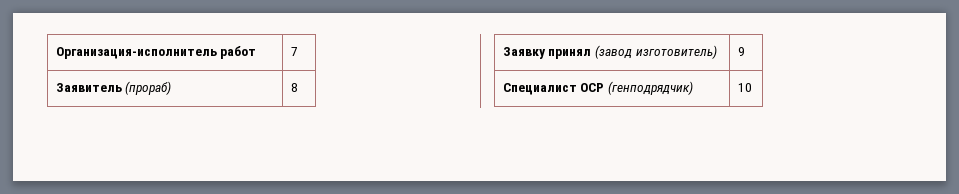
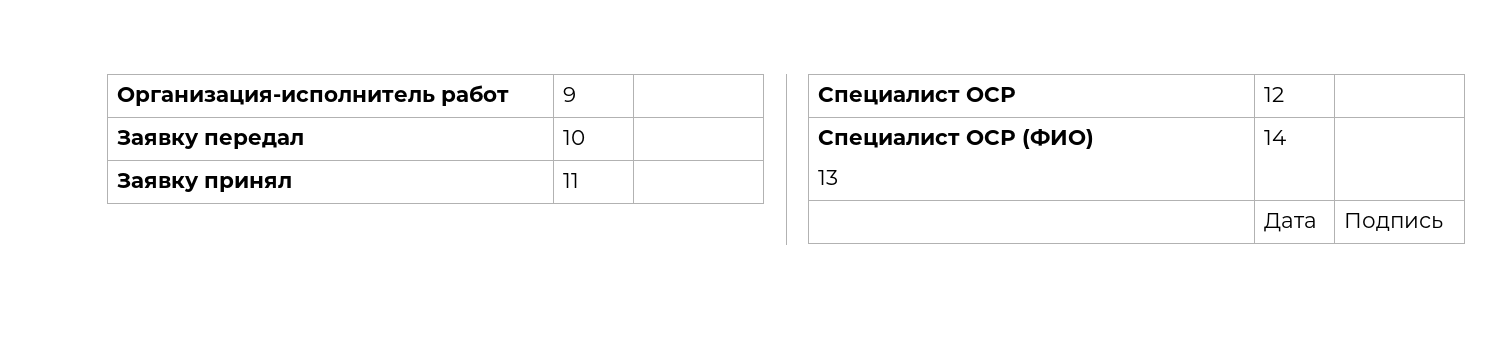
- Организация-исполнитель работ | 7
- Заявитель (прораб) | 8
+ Организация-исполнитель работ | 9 |
+ Заявку передал | 10 |
- Заявку принял (завод изготовитель) | 9
- Специалист ОСР (генподрядчик) | 10
+ Заявку принял | 11 |
+ Специалист ОСР | 12 |
+ Специалист ОСР (ФИО)
+ 13 | 14 |
+ | Дата | Подпись

